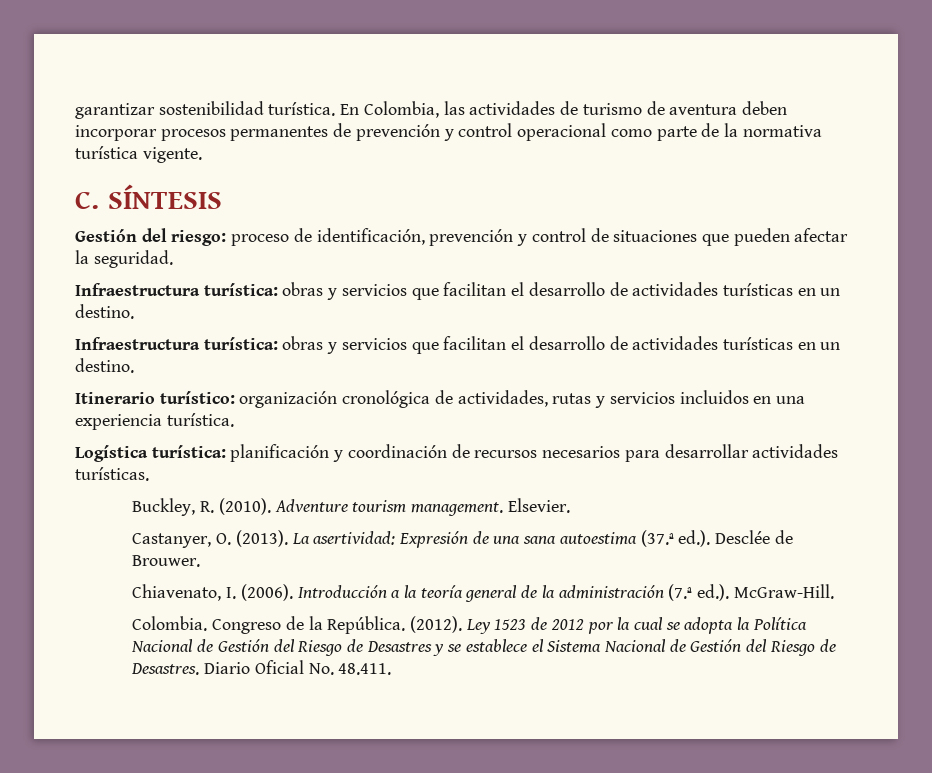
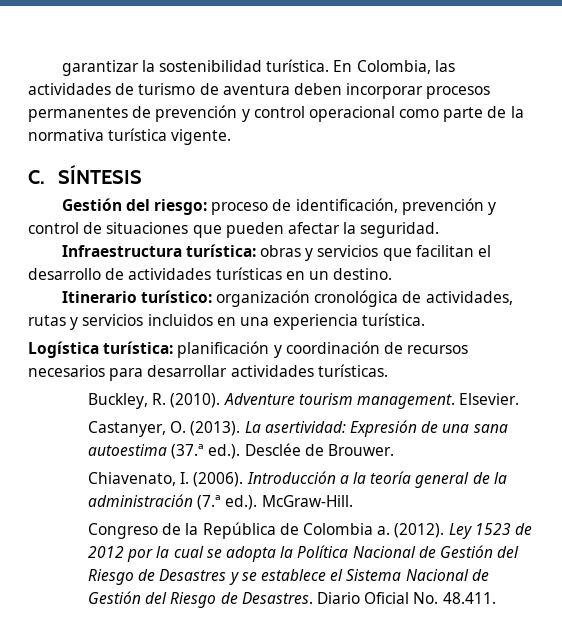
- garantizar sostenibilidad turística.
+ garantizar la sostenibilidad turística.
  Gestión del riesgo: proceso de identificación, prevención y control de situaciones que pueden afectar la seguridad.
- Infraestructura turística: obras y servicios que facilitan el desarrollo de actividades turísticas en un destino.
- Colombia. Congreso de la República.
+ Congreso de la República de Colombia a.

